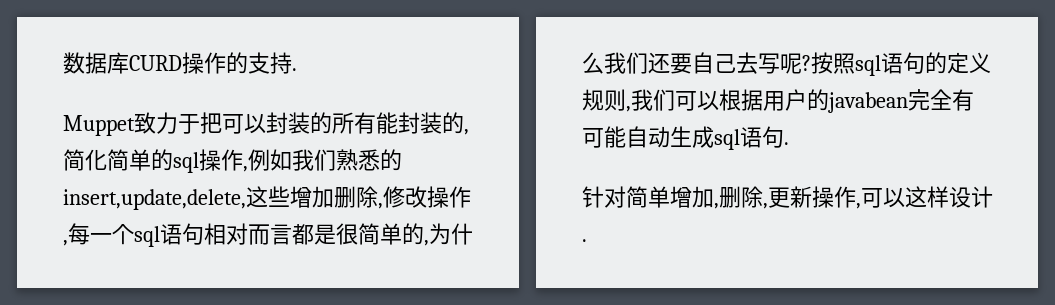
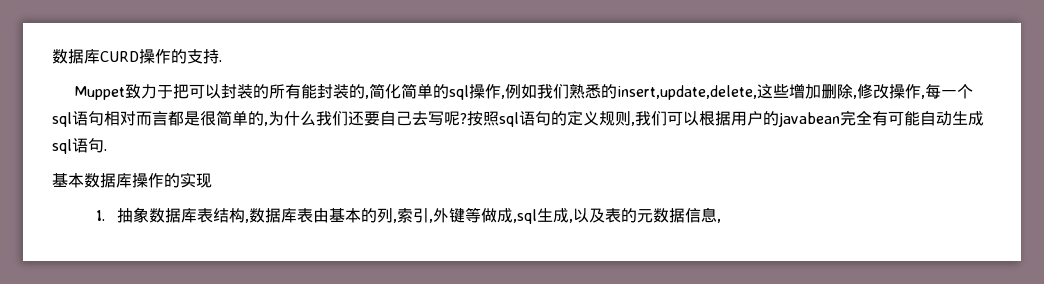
- 针对简单增加,删除,更新操作,可以这样设计.
+ 基本数据库操作的实现
+ 1.抽象数据库表结构,数据库表由基本的列,索引,外键等做成,sql生成,以及表的元数据信息,

